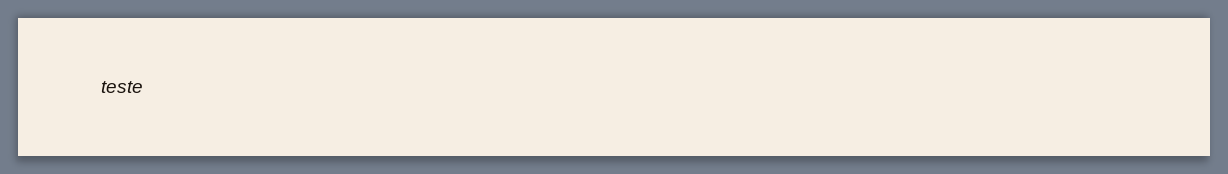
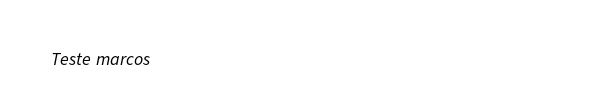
- teste
+ Teste marcos

